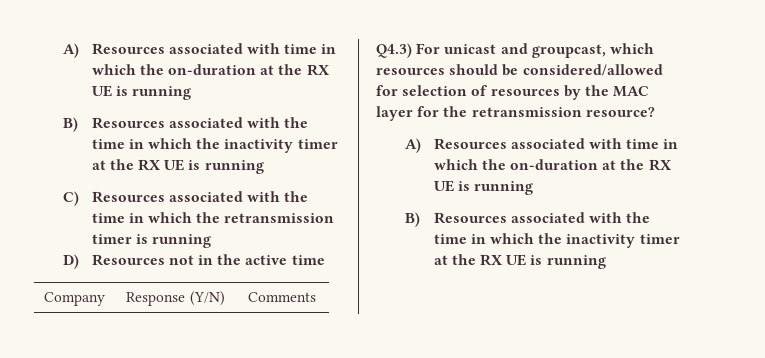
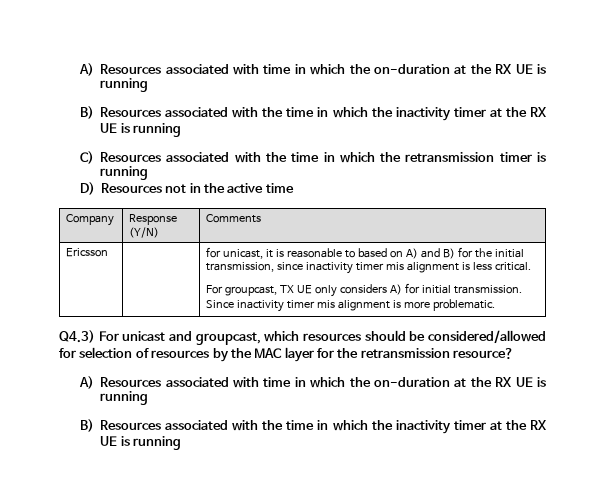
+ Ericsson | | for unicast, it is reasonable to based on A) and B) for the initial transmission, since inactivity timer mis alignment is less critical.
+ For groupcast, TX UE only considers A) for initial transmission. Since inactivity timer mis alignment is more problematic.

